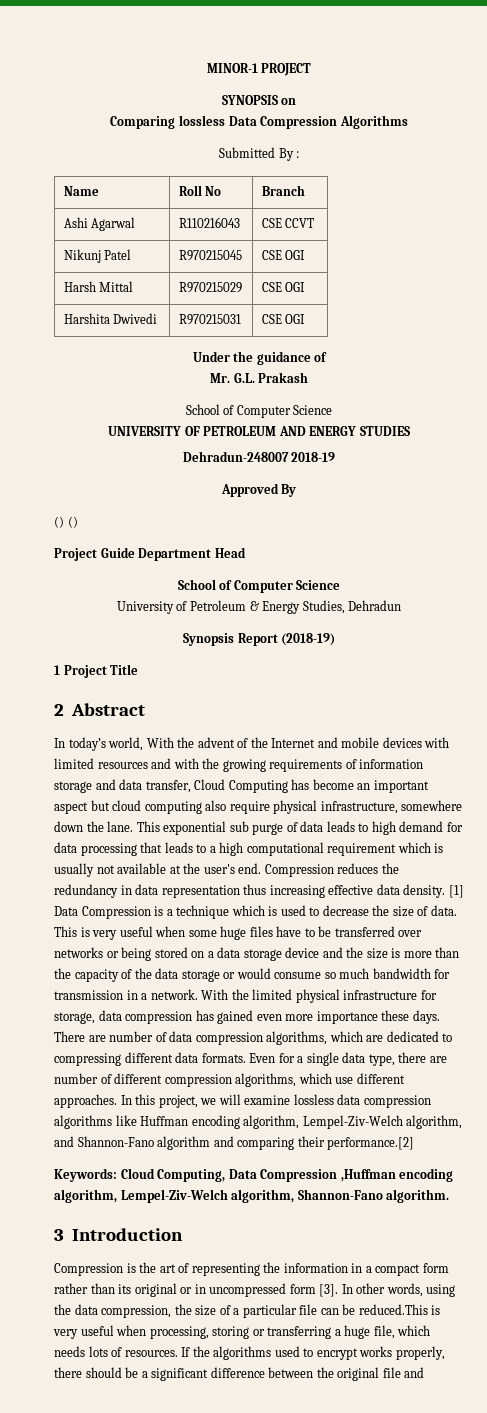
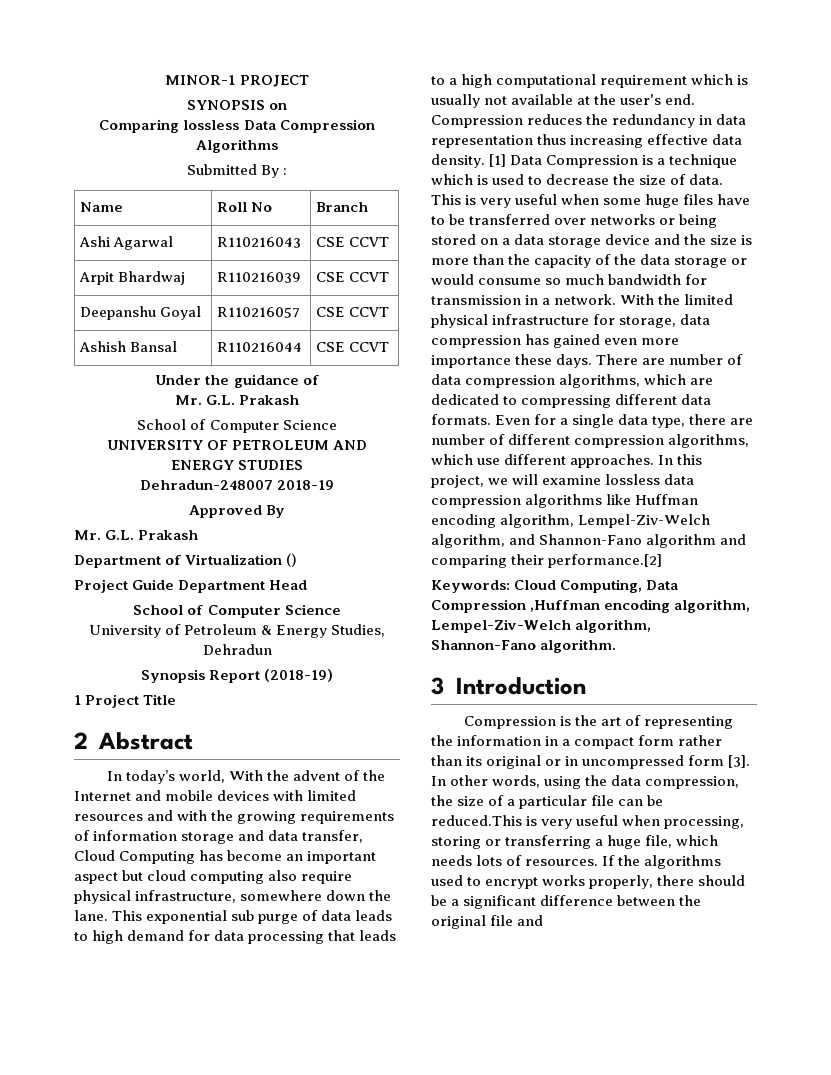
- Nikunj Patel | R970215045 | CSE OGI
- Harsh Mittal | R970215029 | CSE OGI
- Harshita Dwivedi | R970215031 | CSE OGI
+ Arpit Bhardwaj | R110216039 | CSE CCVT
+ Deepanshu Goyal | R110216057 | CSE CCVT
+ Ashish Bansal | R110216044 | CSE CCVT
  Approved By
- () ()
+ Mr. G.L. Prakash
+ Department of Virtualization ()

